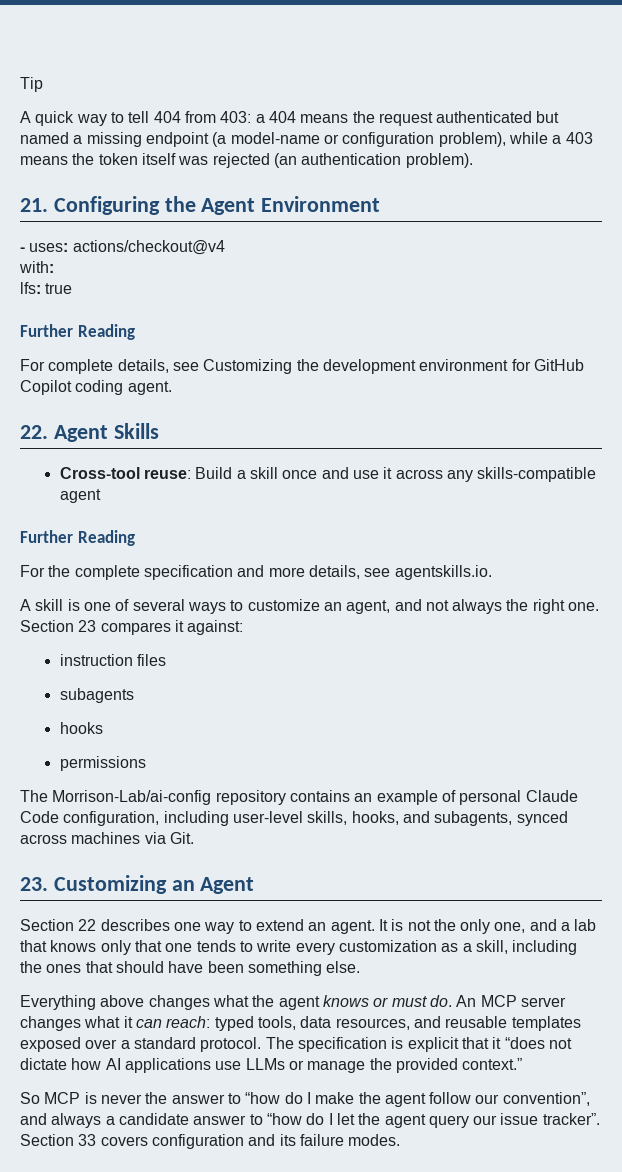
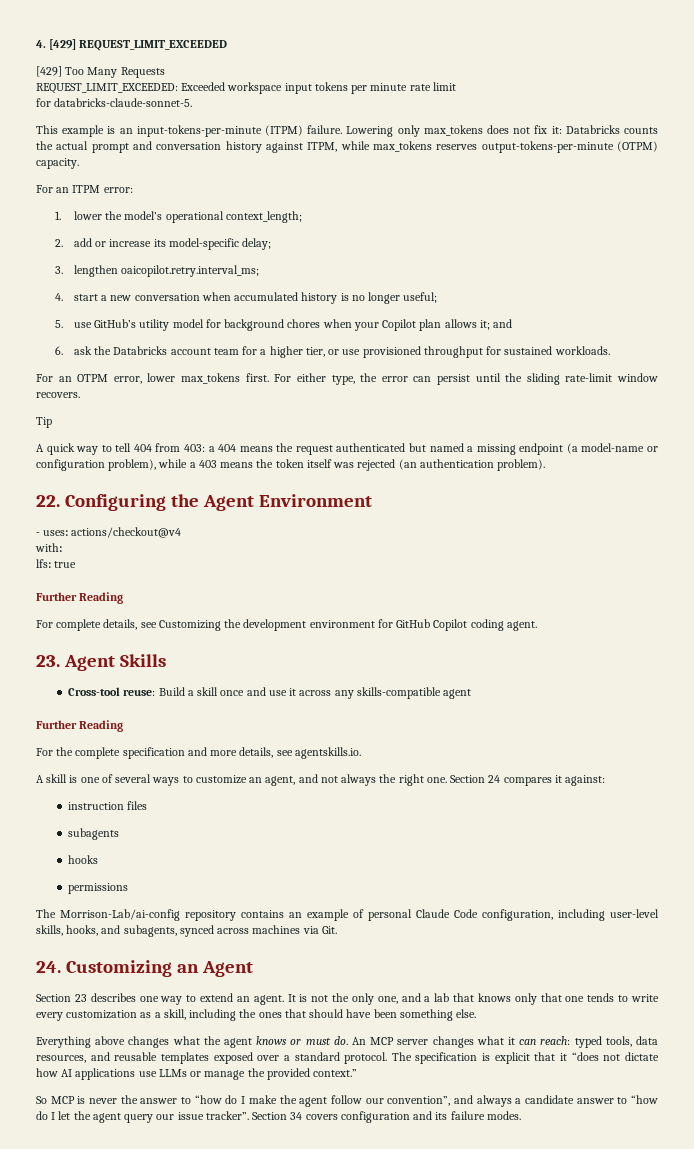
+ 4. [429] REQUEST_LIMIT_EXCEEDED
+ [429] Too Many Requests
+ REQUEST_LIMIT_EXCEEDED: Exceeded workspace input tokens per minute rate limit
+ for databricks-claude-sonnet-5.
+ This example is an input-tokens-per-minute (ITPM) failure. Lowering only max_tokens does not fix it: Databricks counts the actual prompt and conversation history against ITPM, while max_tokens reserves output-tokens-per-minute (OTPM) capacity.
+ For an ITPM error:
+ 1. lower the model’s operational context_length;
+ 2. add or increase its model-specific delay;
+ 3. lengthen oaicopilot.retry.interval_ms;
+ 4. start a new conversation when accumulated history is no longer useful;
+ 5. use GitHub’s utility model for background chores when your Copilot plan allows it; and
+ 6. ask the Databricks account team for a higher tier, or use provisioned throughput for sustained workloads.
+ For an OTPM error, lower max_tokens first. For either type, the error can persist until the sliding rate-limit window recovers.
- 21. Configuring the Agent Environment
+ 22. Configuring the Agent Environment
- 22. Agent Skills
+ 23. Agent Skills
- Section 23 compares it against:
+ Section 24 compares it against:
- 23. Customizing an Agent
+ 24. Customizing an Agent
- Section 22 describes one way to extend an agent.
+ Section 23 describes one way to extend an agent.
- Section 33 covers configuration and its failure modes.
+ Section 34 covers configuration and its failure modes.

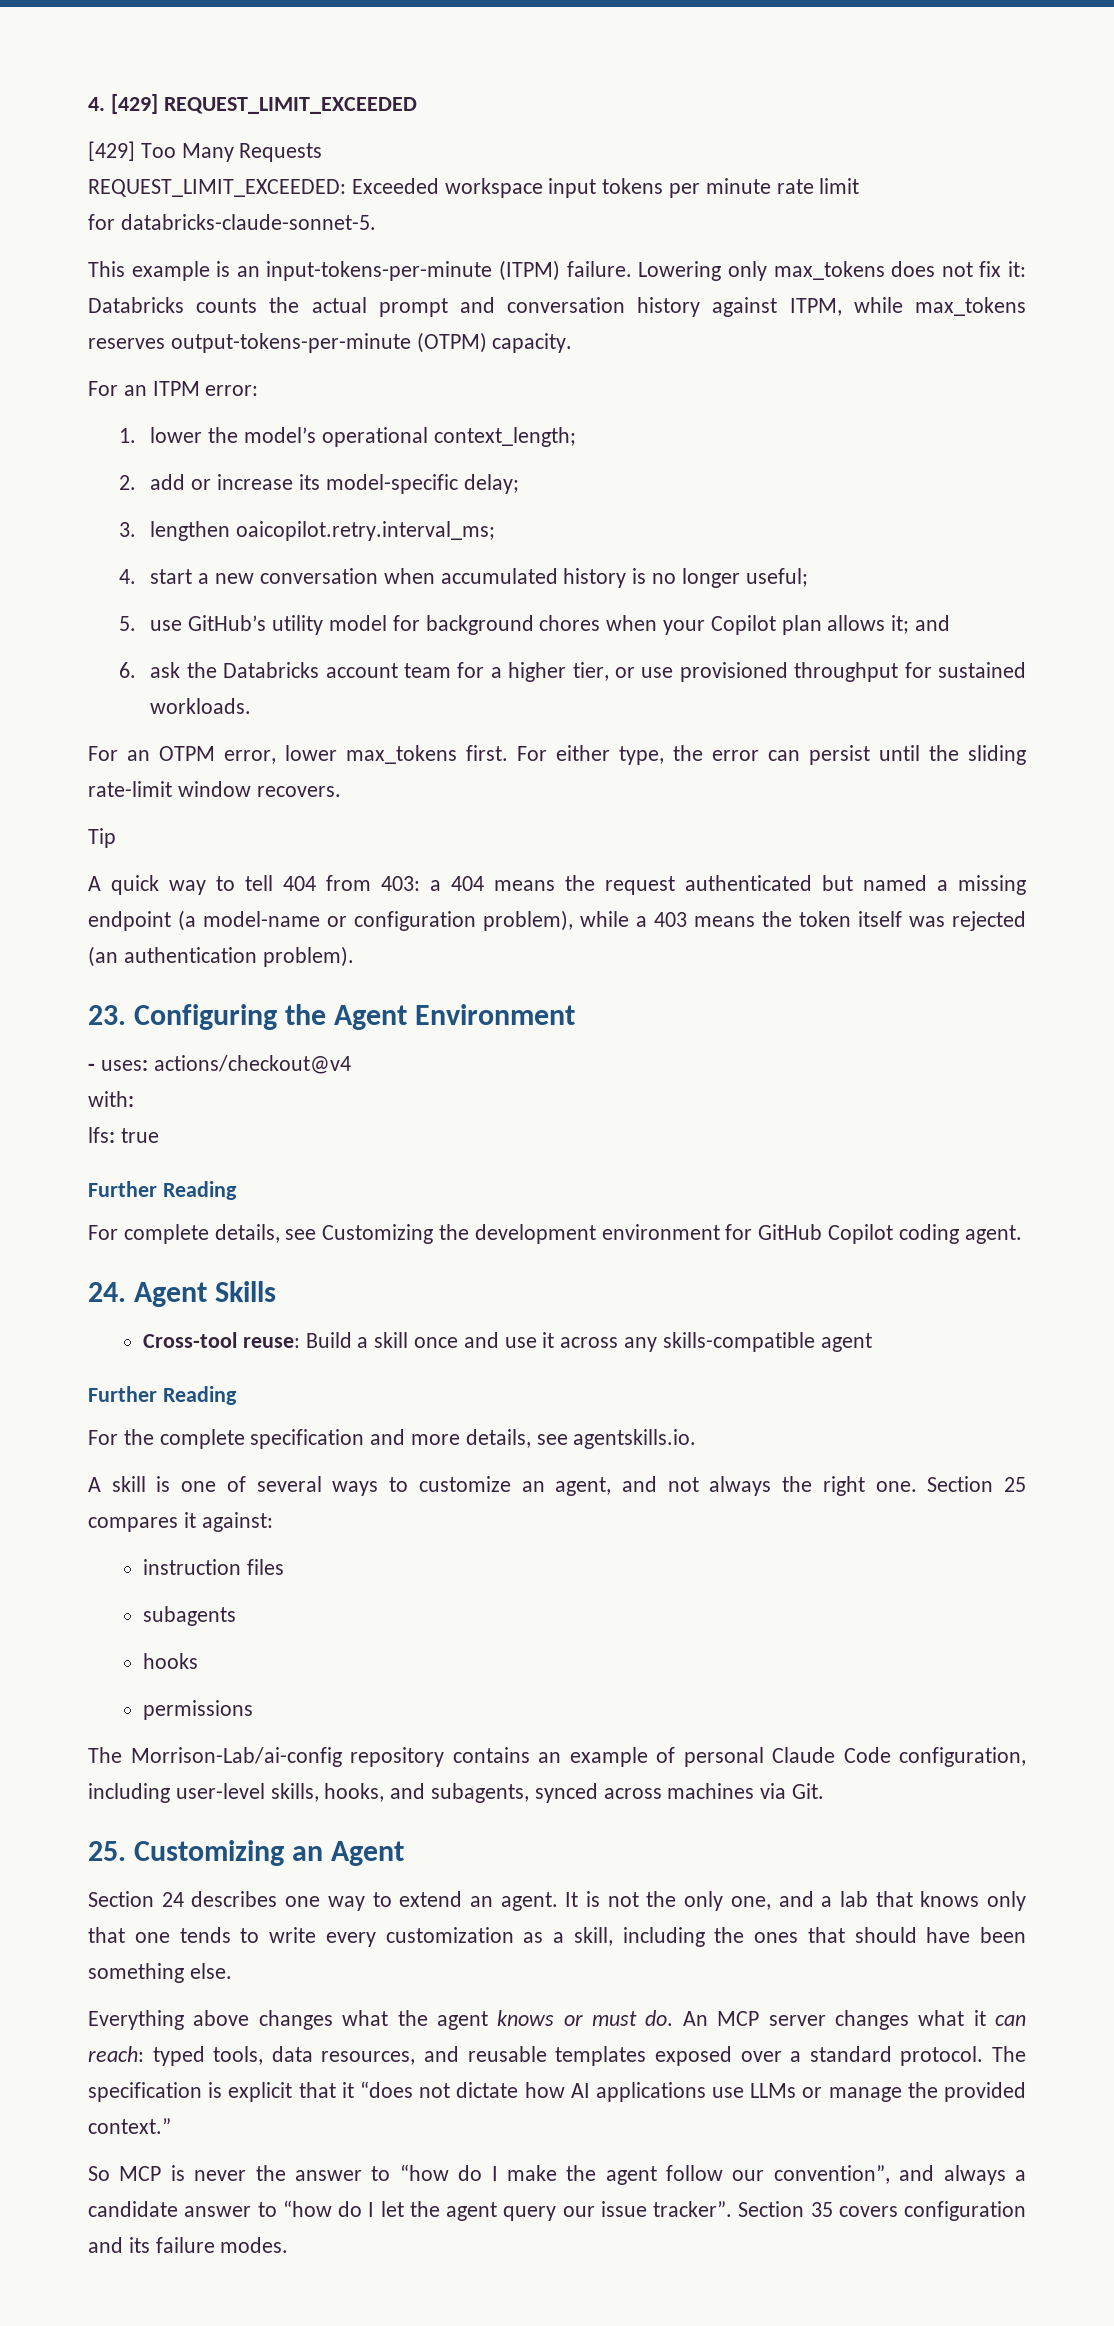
- 22. Configuring the Agent Environment
+ 23. Configuring the Agent Environment
- 23. Agent Skills
+ 24. Agent Skills
- Section 24 compares it against:
+ Section 25 compares it against:
- 24. Customizing an Agent
+ 25. Customizing an Agent
- Section 23 describes one way to extend an agent.
+ Section 24 describes one way to extend an agent.
- Section 34 covers configuration and its failure modes.
+ Section 35 covers configuration and its failure modes.

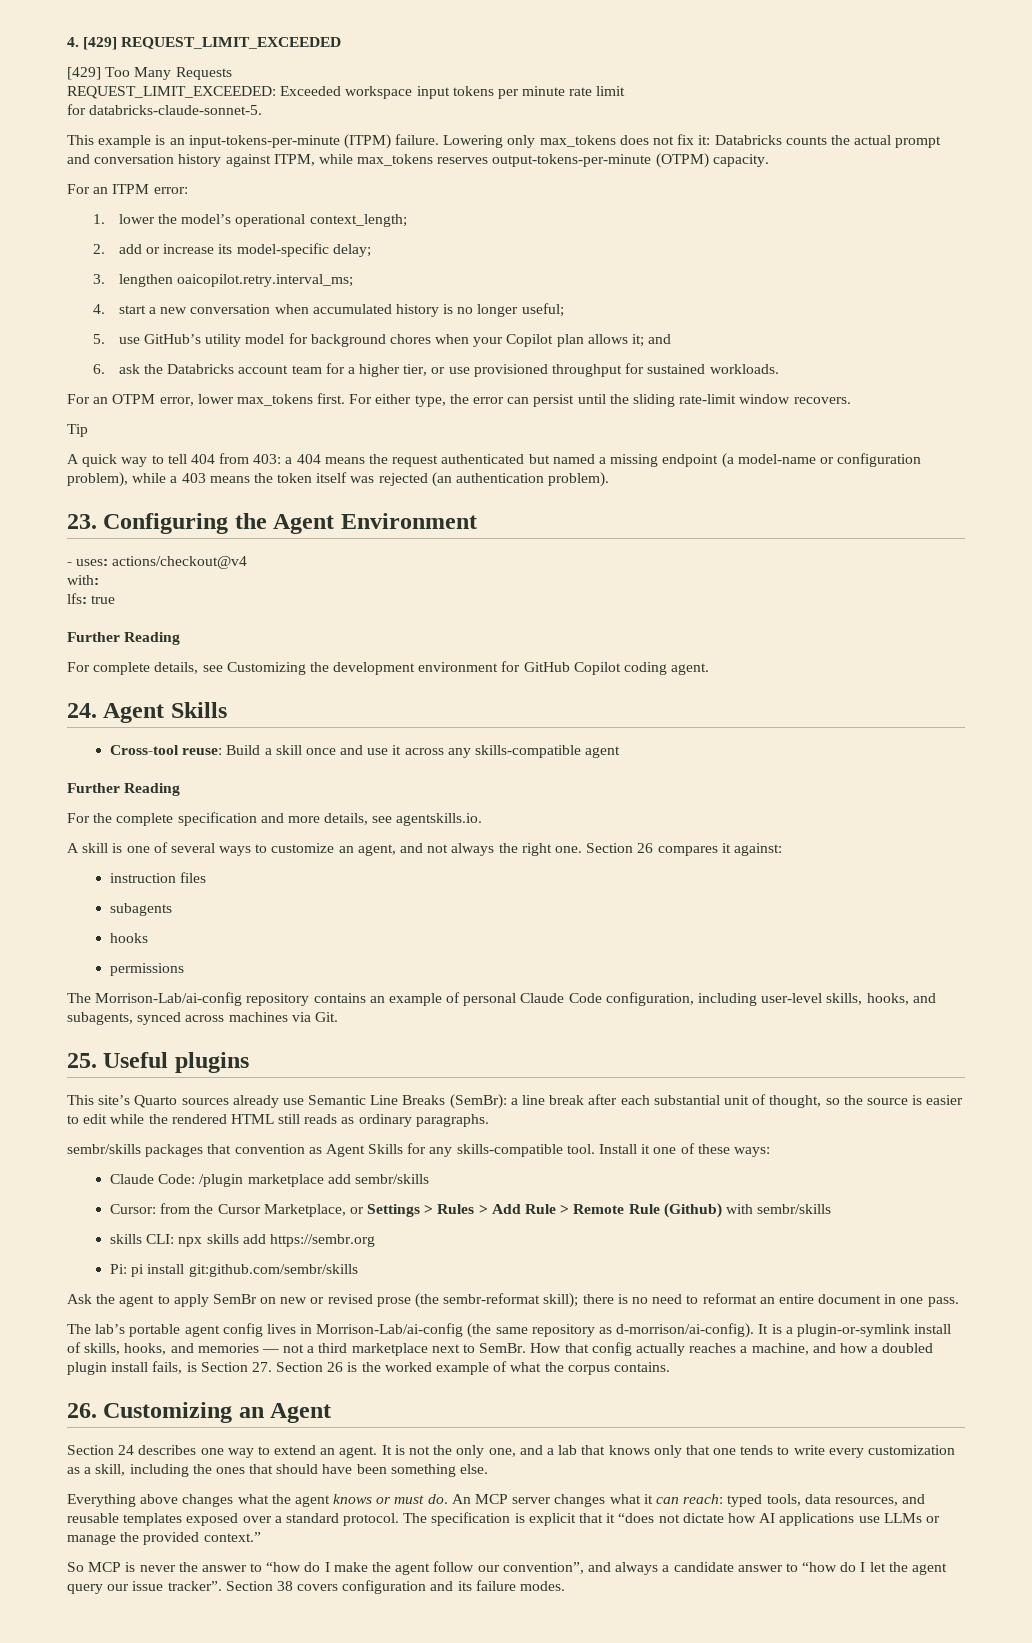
- Section 25 compares it against:
+ Section 26 compares it against:
- 25. Customizing an Agent
+ 25. Useful plugins
+ This site’s Quarto sources already use Semantic Line Breaks (SemBr): a line break after each substantial unit of thought, so the source is easier to edit while the rendered HTML still reads as ordinary paragraphs.
+ sembr/skills packages that convention as Agent Skills for any skills-compatible tool. Install it one of these ways:
+ Claude Code: /plugin marketplace add sembr/skills
+ Cursor: from the Cursor Marketplace, or Settings > Rules > Add Rule > Remote Rule (Github) with sembr/skills
+ skills CLI: npx skills add https://sembr.org
+ Pi: pi install git:github.com/sembr/skills
+ Ask the agent to apply SemBr on new or revised prose (the sembr-reformat skill); there is no need to reformat an entire document in one pass.
+ The lab’s portable agent config lives in Morrison-Lab/ai-config (the same repository as d-morrison/ai-config). It is a plugin-or-symlink install of skills, hooks, and memories — not a third marketplace next to SemBr. How that config actually reaches a machine, and how a doubled plugin install fails, is Section 27. Section 26 is the worked example of what the corpus contains.
+ 26. Customizing an Agent
- Section 35 covers configuration and its failure modes.
+ Section 38 covers configuration and its failure modes.

